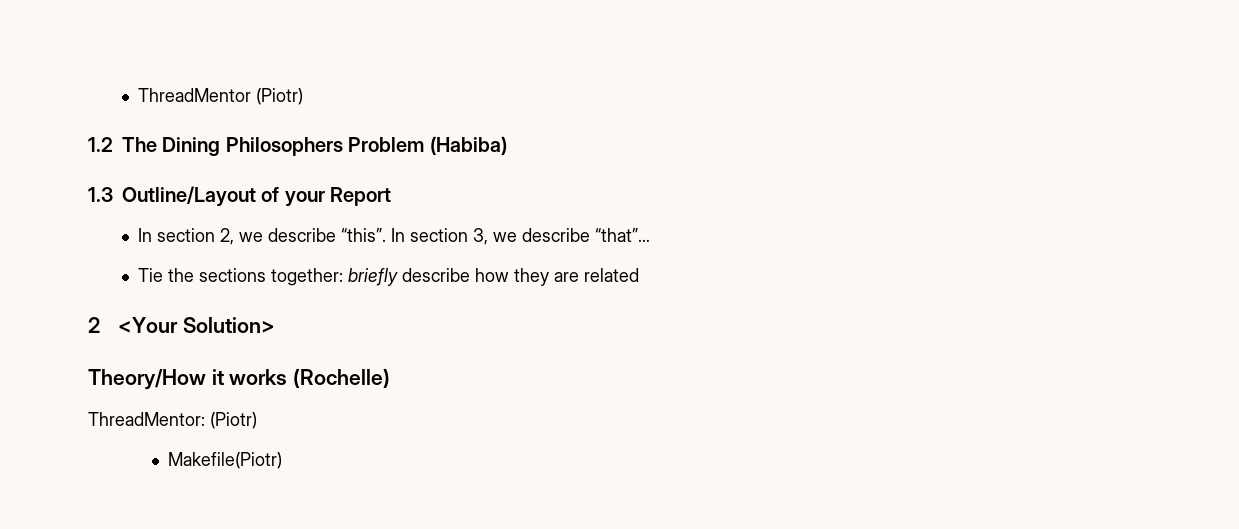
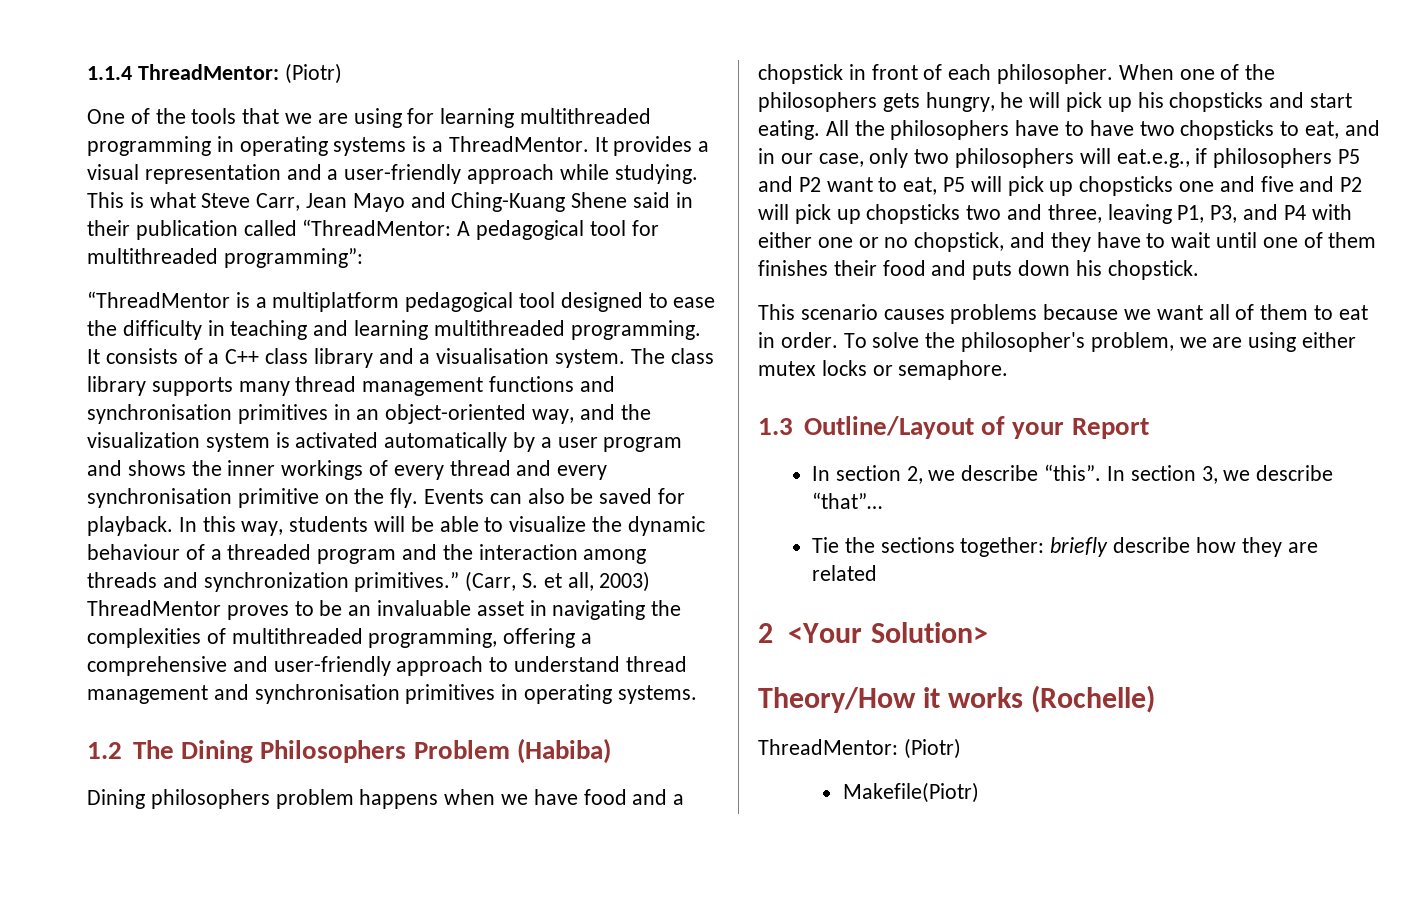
- ThreadMentor (Piotr)
+ 1.1.4 ThreadMentor: (Piotr)
+ One of the tools that we are using for learning multithreaded programming in operating systems is a ThreadMentor. It provides a visual representation and a user-friendly approach while studying. This is what Steve Carr, Jean Mayo and Ching-Kuang Shene said in their publication called “ThreadMentor: A pedagogical tool for multithreaded programming”:
+ “ThreadMentor is a multiplatform pedagogical tool designed to ease the difficulty in teaching and learning multithreaded programming. It consists of a C++ class library and a visualisation system. The class library supports many thread management functions and synchronisation primitives in an object-oriented way, and the visualization system is activated automatically by a user program and shows the inner workings of every thread and every synchronisation primitive on the fly. Events can also be saved for playback. In this way, students will be able to visualize the dynamic behaviour of a threaded program and the interaction among threads and synchronization primitives.” (Carr, S. et all, 2003) ThreadMentor proves to be an invaluable asset in navigating the complexities of multithreaded programming, offering a comprehensive and user-friendly approach to understand thread management and synchronisation primitives in operating systems.
+ Dining philosophers problem happens when we have food and a chopstick in front of each philosopher. When one of the philosophers gets hungry, he will pick up his chopsticks and start eating. All the philosophers have to have two chopsticks to eat, and in our case, only two philosophers will eat.e.g., if philosophers P5 and P2 want to eat, P5 will pick up chopsticks one and five and P2 will pick up chopsticks two and three, leaving P1, P3, and P4 with either one or no chopstick, and they have to wait until one of them finishes their food and puts down his chopstick.
+ This scenario causes problems because we want all of them to eat in order. To solve the philosopher's problem, we are using either mutex locks or semaphore.

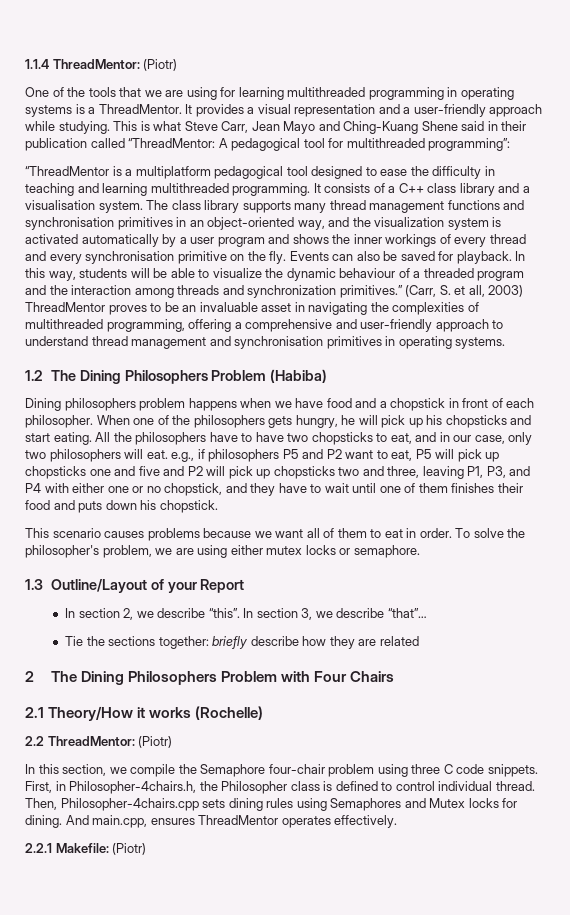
- All the philosophers have to have two chopsticks to eat, and in our case, only two philosophers will eat.e.g., if philosophers P5 and P2 want to eat, P5 will pick up chopsticks one and five and P2 will pick up chopsticks two and three, leaving P1, P3, and P4 with either one or no chopstick, and they have to wait until one of them finishes their food and puts down his chopstick.
+ All the philosophers have to have two chopsticks to eat, and in our case, only two philosophers will eat. e.g., if philosophers P5 and P2 want to eat, P5 will pick up chopsticks one and five and P2 will pick up chopsticks two and three, leaving P1, P3, and P4 with either one or no chopstick, and they have to wait until one of them finishes their food and puts down his chopstick.
- 2 <Your Solution>
- Theory/How it works (Rochelle)
- ThreadMentor: (Piotr)
- Makefile(Piotr)
+ 2 The Dining Philosophers Problem with Four Chairs
+ 2.1 Theory/How it works (Rochelle)
+ 2.2 ThreadMentor: (Piotr)
+ In this section, we compile the Semaphore four-chair problem using three C code snippets. First, in Philosopher-4chairs.h, the Philosopher class is defined to control individual thread. Then, Philosopher-4chairs.cpp sets dining rules using Semaphores and Mutex locks for dining. And main.cpp, ensures ThreadMentor operates effectively.
+ 2.2.1 Makefile: (Piotr)

